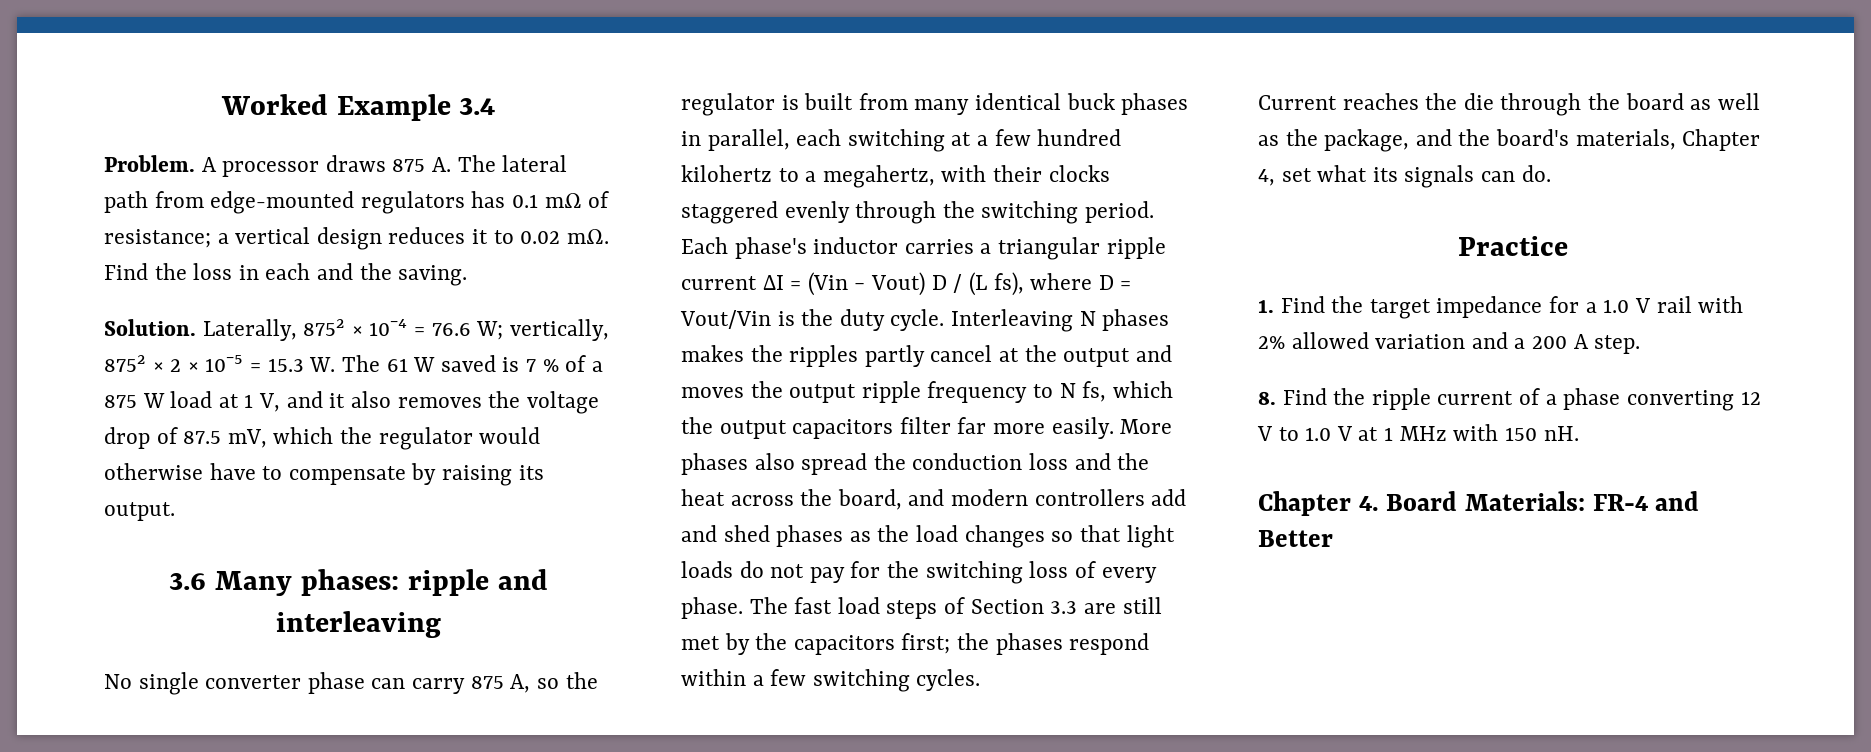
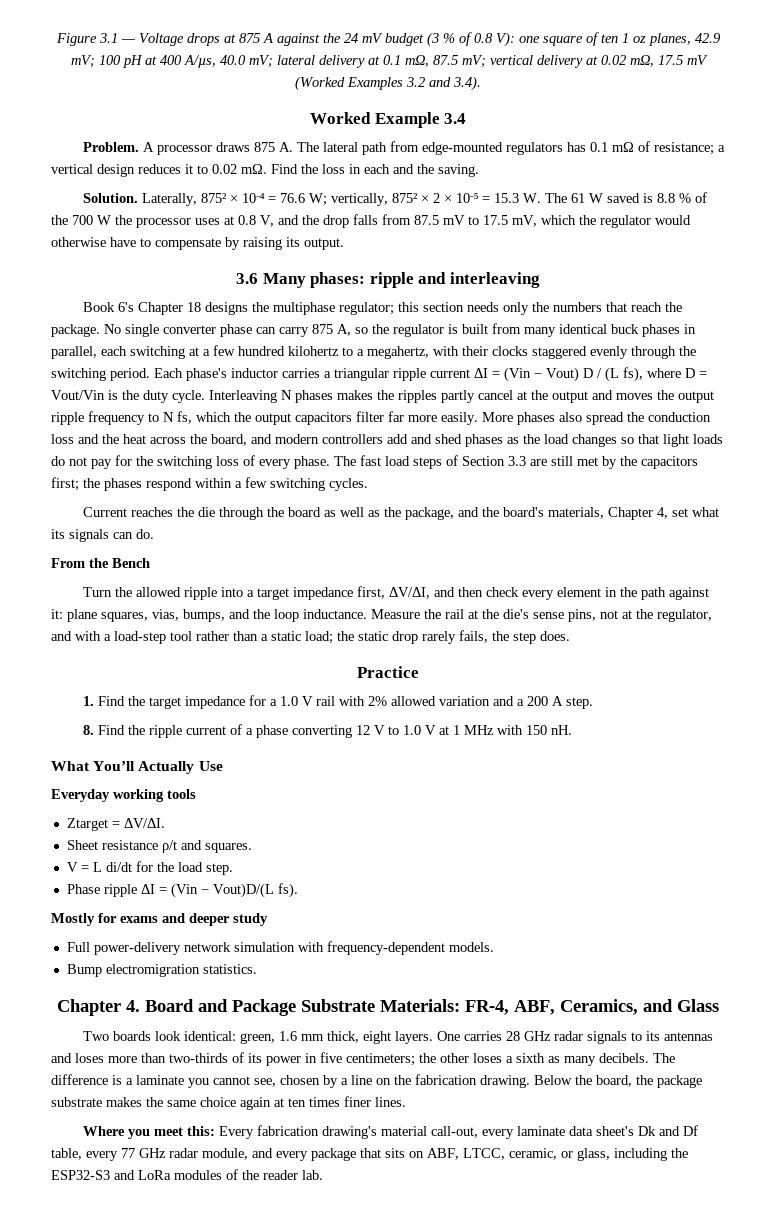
+ Figure 3.1 — Voltage drops at 875 A against the 24 mV budget (3 % of 0.8 V): one square of ten 1 oz planes, 42.9 mV; 100 pH at 400 A/µs, 40.0 mV; lateral delivery at 0.1 mΩ, 87.5 mV; vertical delivery at 0.02 mΩ, 17.5 mV (Worked Examples 3.2 and 3.4).
- Laterally, 875² × 10⁻⁴ = 76.6 W; vertically, 875² × 2 × 10⁻⁵ = 15.3 W. The 61 W saved is 7 % of a 875 W load at 1 V, and it also removes the voltage drop of 87.5 mV, which the regulator would otherwise have to compensate by raising its output.
+ Laterally, 875² × 10⁻⁴ = 76.6 W; vertically, 875² × 2 × 10⁻⁵ = 15.3 W. The 61 W saved is 8.8 % of the 700 W the processor uses at 0.8 V, and the drop falls from 87.5 mV to 17.5 mV, which the regulator would otherwise have to compensate by raising its output.
+ Book 6's Chapter 18 designs the multiphase regulator; this section needs only the numbers that reach the package.
+ From the Bench
+ Turn the allowed ripple into a target impedance first, ΔV/ΔI, and then check every element in the path against it: plane squares, vias, bumps, and the loop inductance. Measure the rail at the die's sense pins, not at the regulator, and with a load-step tool rather than a static load; the static drop rarely fails, the step does.
- Chapter 4. Board Materials: FR-4 and Better
+ What You’ll Actually Use
+ Everyday working tools
+ Ztarget = ΔV/ΔI.
+ Sheet resistance ρ/t and squares.
+ V = L di/dt for the load step.
+ Phase ripple ΔI = (Vin − Vout)D/(L fs).
+ Mostly for exams and deeper study
+ Full power-delivery network simulation with frequency-dependent models.
+ Bump electromigration statistics.
+ Chapter 4. Board and Package Substrate Materials: FR-4, ABF, Ceramics, and Glass
+ Two boards look identical: green, 1.6 mm thick, eight layers. One carries 28 GHz radar signals to its antennas and loses more than two-thirds of its power in five centimeters; the other loses a sixth as many decibels. The difference is a laminate you cannot see, chosen by a line on the fabrication drawing. Below the board, the package substrate makes the same choice again at ten times finer lines.
+ Where you meet this: Every fabrication drawing's material call-out, every laminate data sheet's Dk and Df table, every 77 GHz radar module, and every package that sits on ABF, LTCC, ceramic, or glass, including the ESP32-S3 and LoRa modules of the reader lab.

